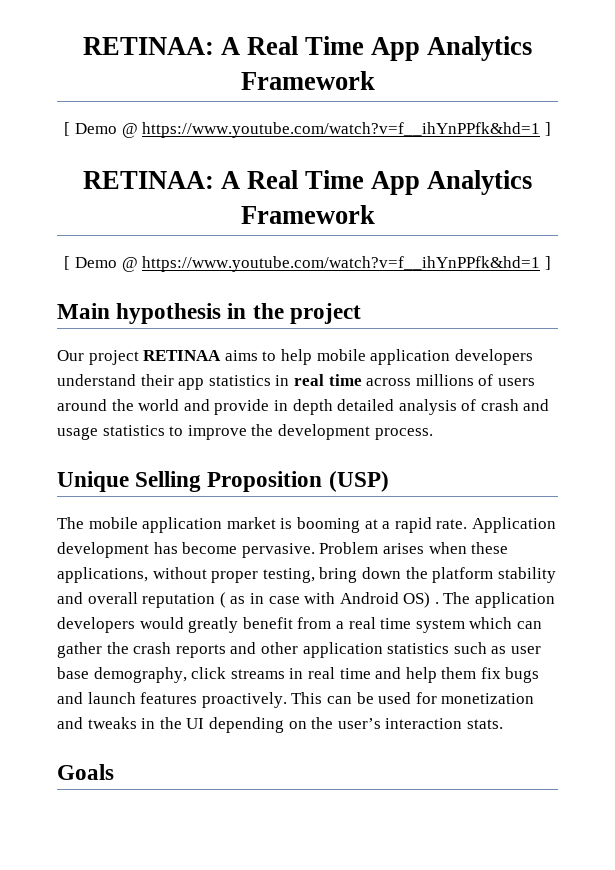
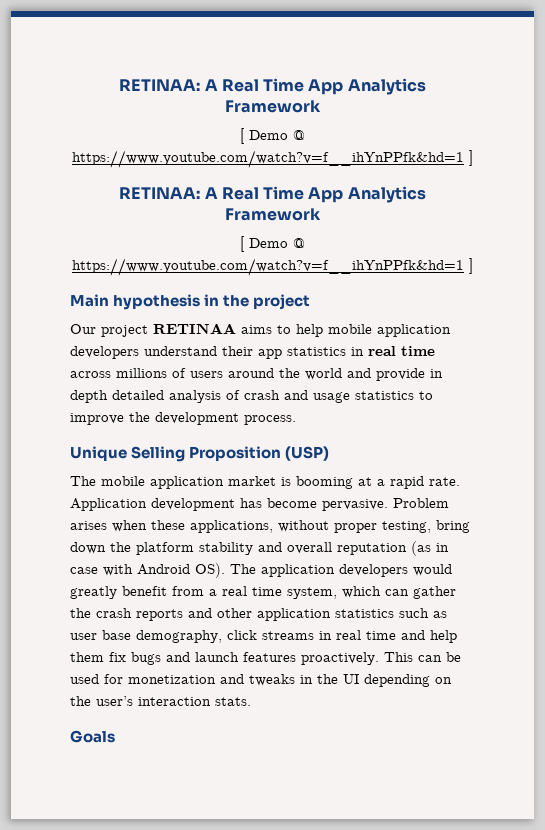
- Problem arises when these applications, without proper testing, bring down the platform stability and overall reputation ( as in case with Android OS) . The application developers would greatly benefit from a real time system which can gather the crash reports and other application statistics such as user base demography, click streams in real time and help them fix bugs and launch features proactively.
+ Problem arises when these applications, without proper testing, bring down the platform stability and overall reputation (as in case with Android OS). The application developers would greatly benefit from a real time system, which can gather the crash reports and other application statistics such as user base demography, click streams in real time and help them fix bugs and launch features proactively.

